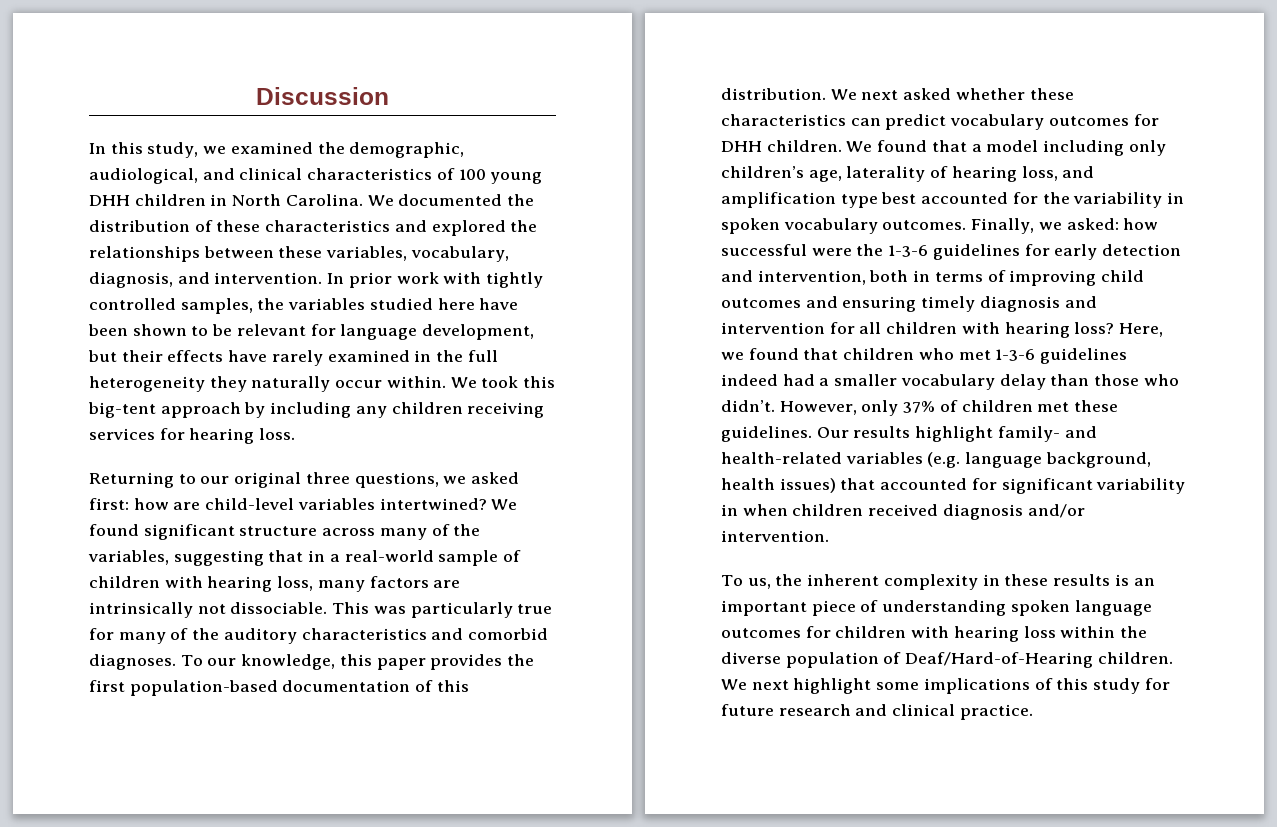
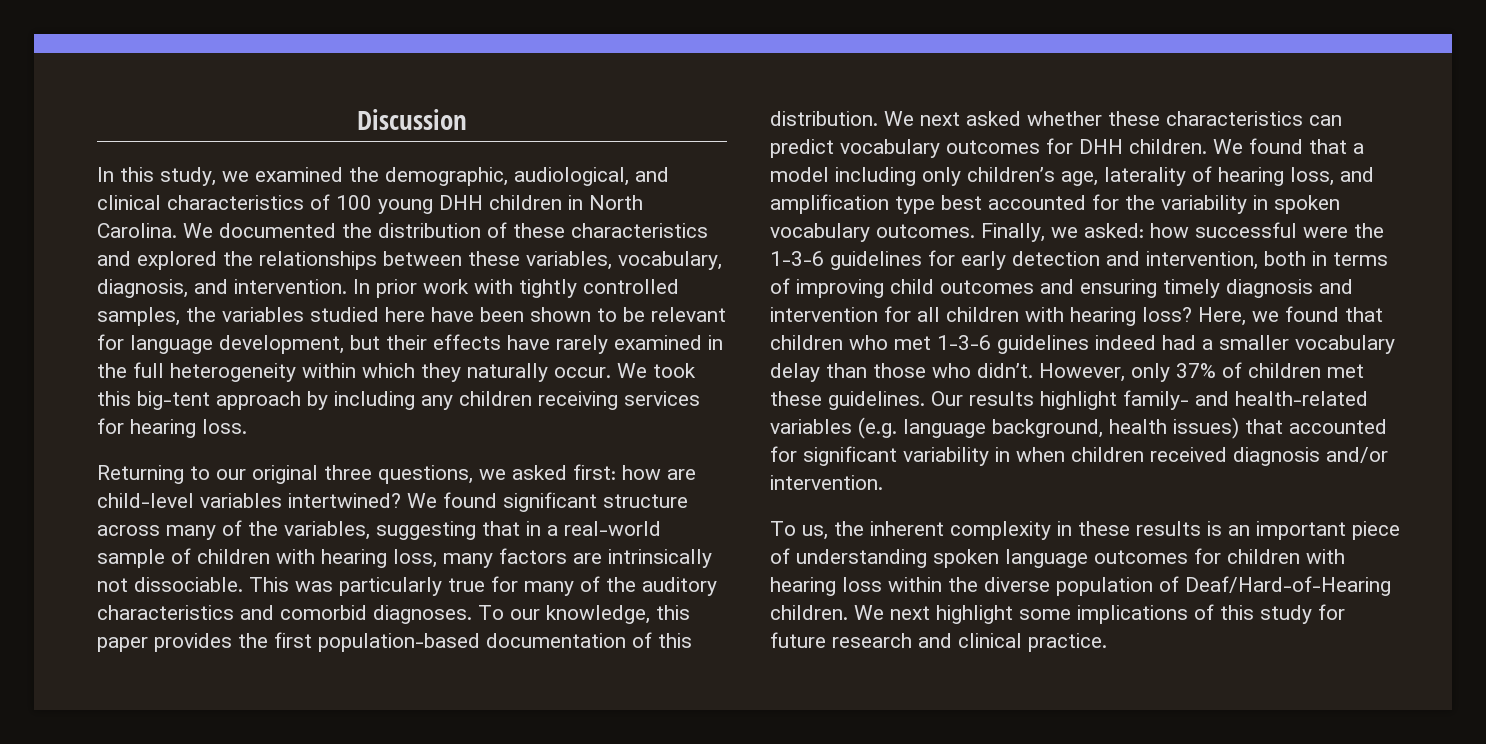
- In prior work with tightly controlled samples, the variables studied here have been shown to be relevant for language development, but their effects have rarely examined in the full heterogeneity they naturally occur within.
+ In prior work with tightly controlled samples, the variables studied here have been shown to be relevant for language development, but their effects have rarely examined in the full heterogeneity within which they naturally occur.

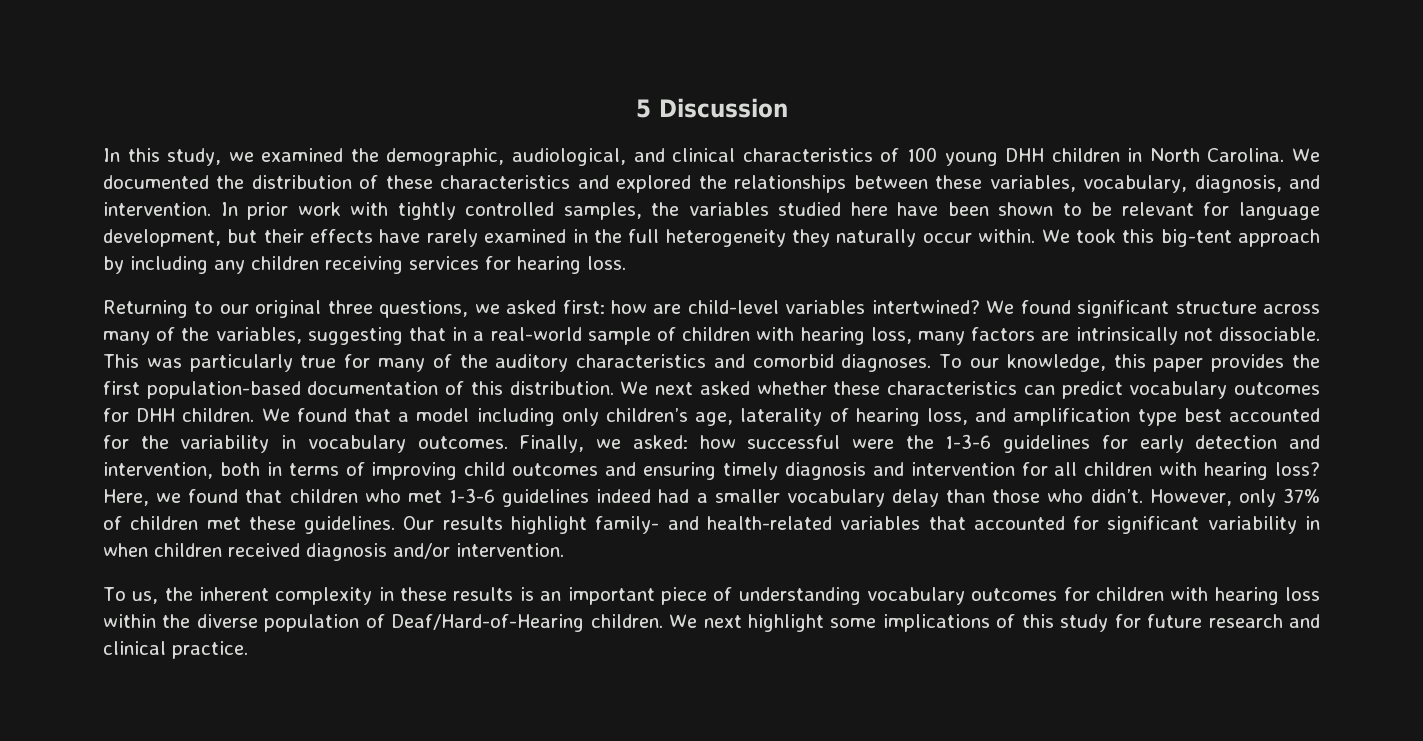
- Discussion
+ 5 Discussion
- In prior work with tightly controlled samples, the variables studied here have been shown to be relevant for language development, but their effects have rarely examined in the full heterogeneity within which they naturally occur.
+ In prior work with tightly controlled samples, the variables studied here have been shown to be relevant for language development, but their effects have rarely examined in the full heterogeneity they naturally occur within.
- We found that a model including only children’s age, laterality of hearing loss, and amplification type best accounted for the variability in spoken vocabulary outcomes.
+ We found that a model including only children’s age, laterality of hearing loss, and amplification type best accounted for the variability in vocabulary outcomes.
- Our results highlight family- and health-related variables (e.g. language background, health issues) that accounted for significant variability in when children received diagnosis and/or intervention.
+ Our results highlight family- and health-related variables that accounted for significant variability in when children received diagnosis and/or intervention.
- To us, the inherent complexity in these results is an important piece of understanding spoken language outcomes for children with hearing loss within the diverse population of Deaf/Hard-of-Hearing children.
+ To us, the inherent complexity in these results is an important piece of understanding vocabulary outcomes for children with hearing loss within the diverse population of Deaf/Hard-of-Hearing children.

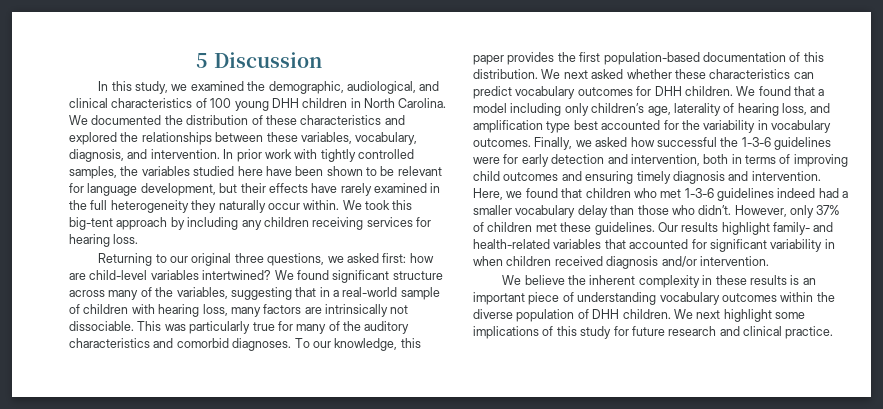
- Finally, we asked: how successful were the 1-3-6 guidelines for early detection and intervention, both in terms of improving child outcomes and ensuring timely diagnosis and intervention for all children with hearing loss?
+ Finally, we asked how successful the 1-3-6 guidelines were for early detection and intervention, both in terms of improving child outcomes and ensuring timely diagnosis and intervention.
- To us, the inherent complexity in these results is an important piece of understanding vocabulary outcomes for children with hearing loss within the diverse population of Deaf/Hard-of-Hearing children.
+ We believe the inherent complexity in these results is an important piece of understanding vocabulary outcomes within the diverse population of DHH children.

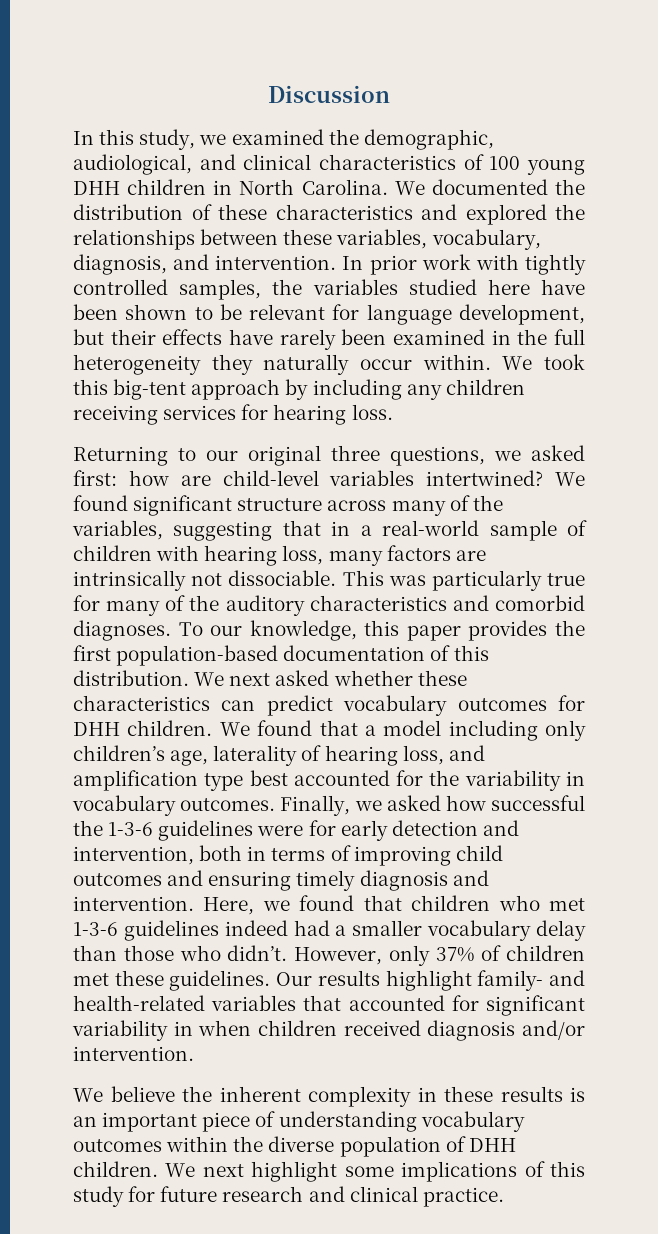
- 5 Discussion
+ Discussion
- In prior work with tightly controlled samples, the variables studied here have been shown to be relevant for language development, but their effects have rarely examined in the full heterogeneity they naturally occur within.
+ In prior work with tightly controlled samples, the variables studied here have been shown to be relevant for language development, but their effects have rarely been examined in the full heterogeneity they naturally occur within.

